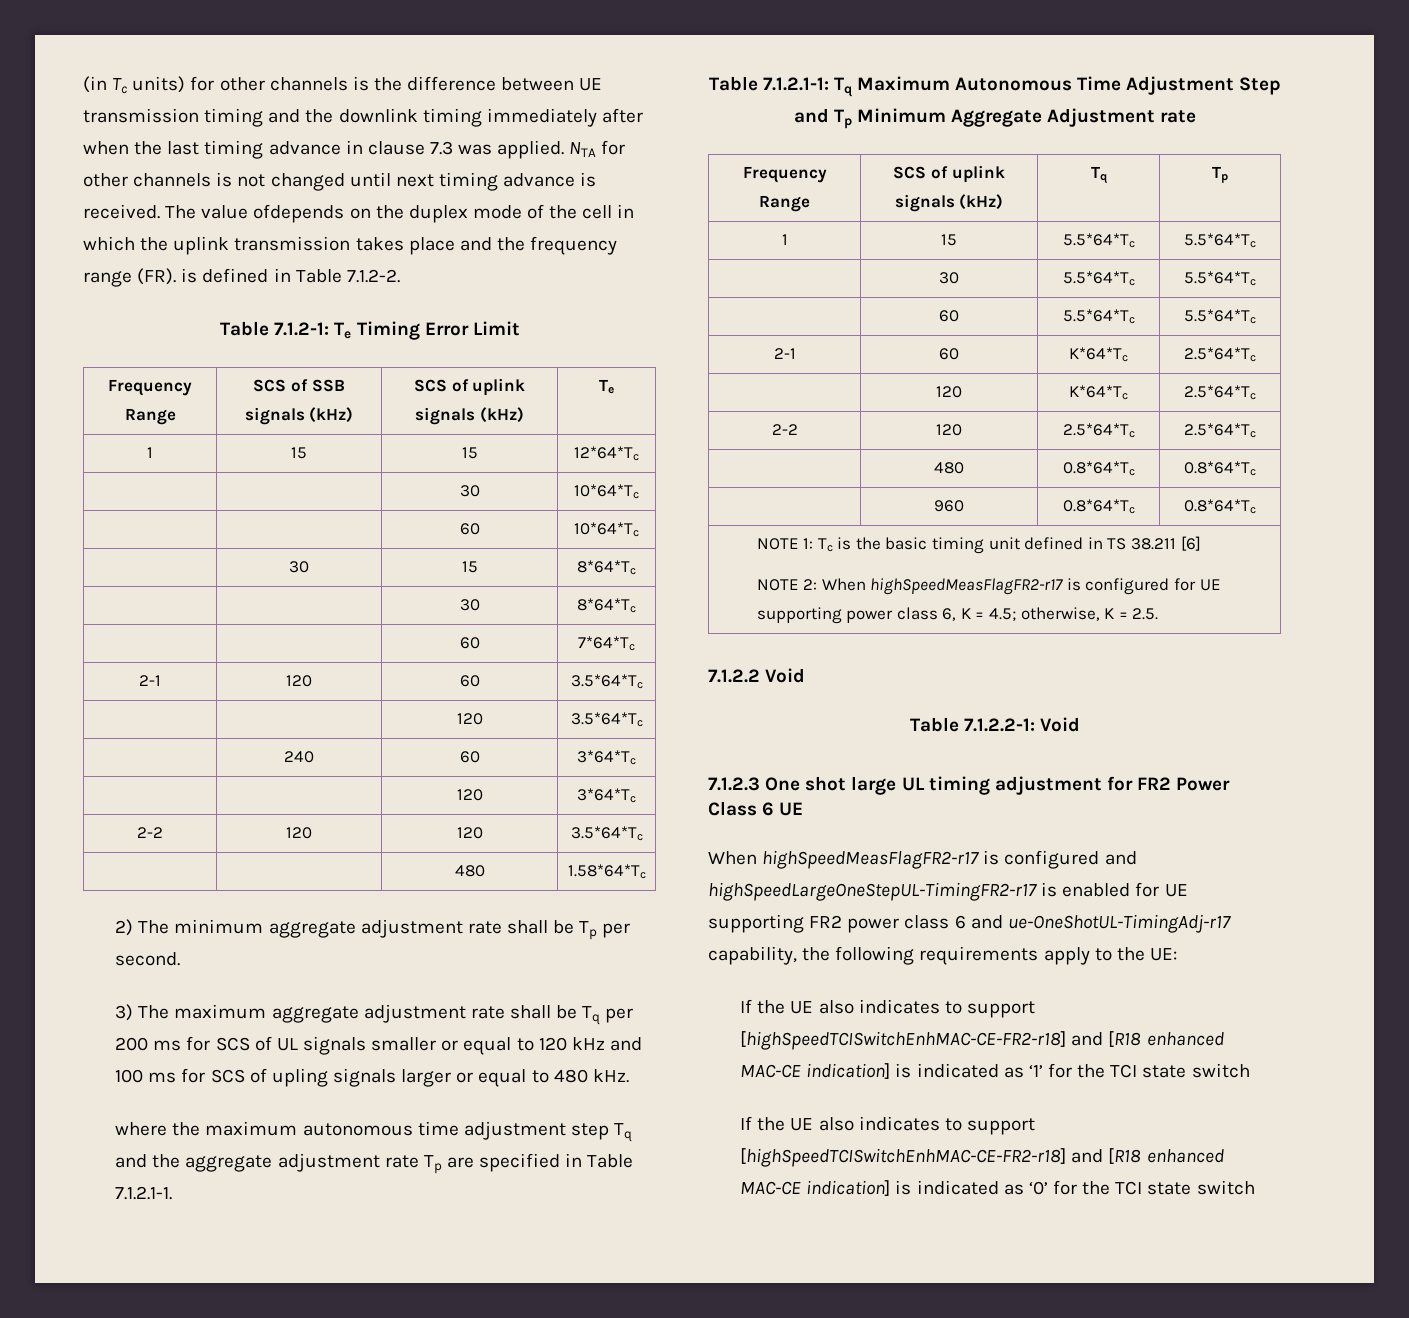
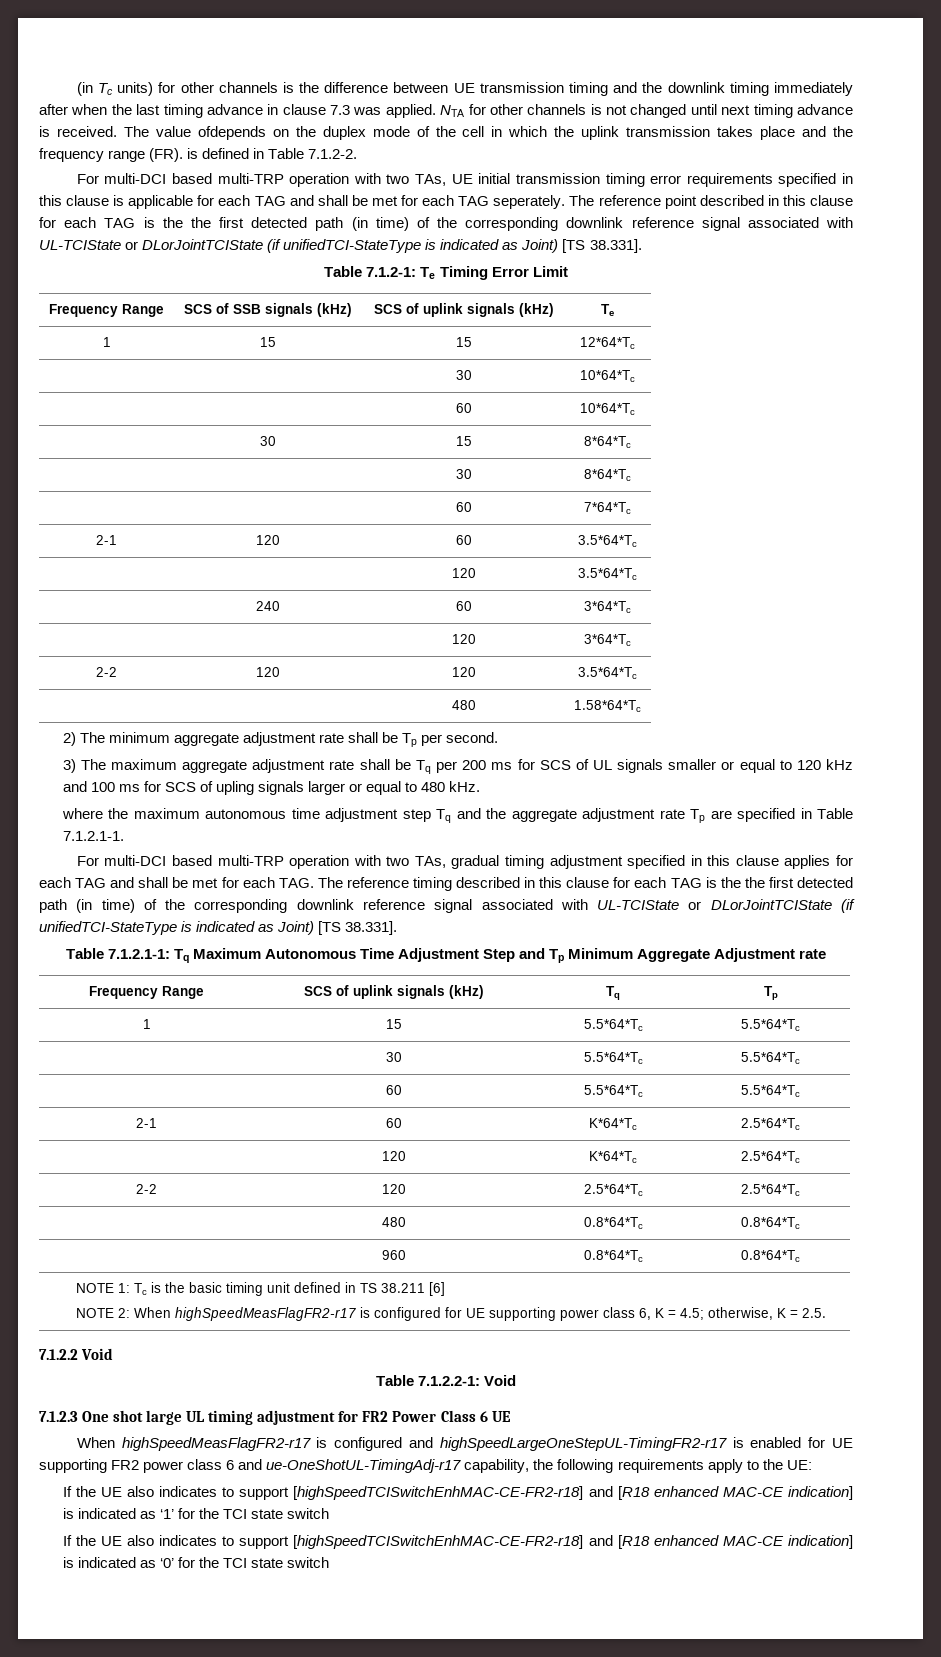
+ For multi-DCI based multi-TRP operation with two TAs, UE initial transmission timing error requirements specified in this clause is applicable for each TAG and shall be met for each TAG seperately. The reference point described in this clause for each TAG is the the first detected path (in time) of the corresponding downlink reference signal associated with UL-TCIState or DLorJointTCIState (if unifiedTCI-StateType is indicated as Joint) [TS 38.331].
+ For multi-DCI based multi-TRP operation with two TAs, gradual timing adjustment specified in this clause applies for each TAG and shall be met for each TAG. The reference timing described in this clause for each TAG is the the first detected path (in time) of the corresponding downlink reference signal associated with UL-TCIState or DLorJointTCIState (if unifiedTCI-StateType is indicated as Joint) [TS 38.331].

